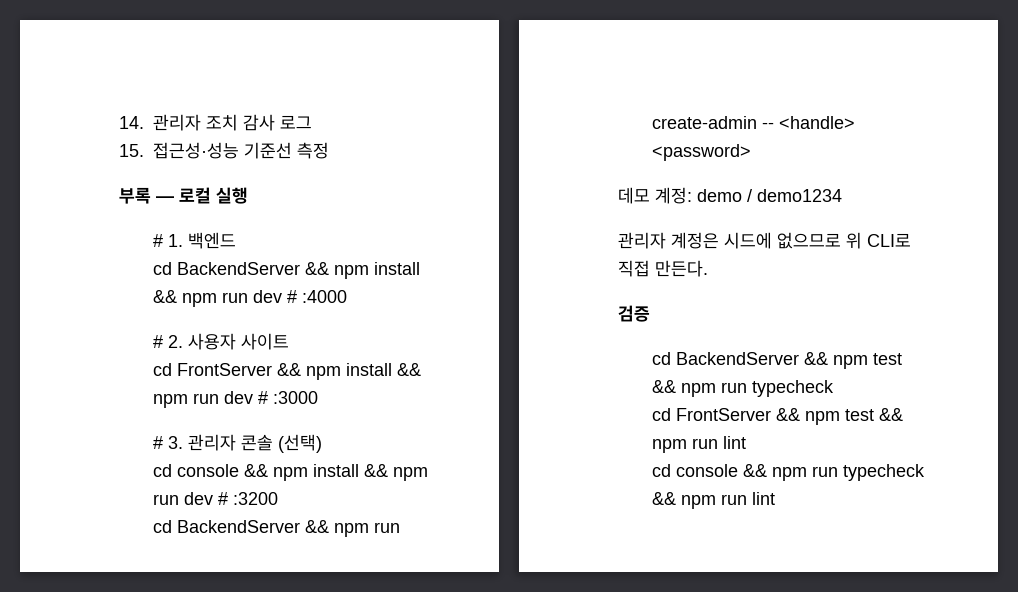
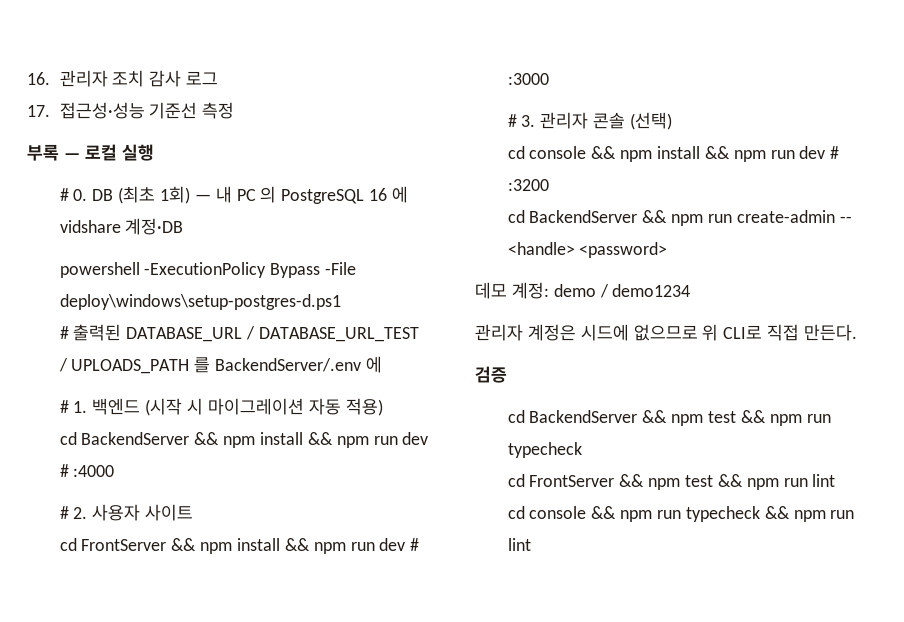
- 14. 관리자 조치 감사 로그
+ 16. 관리자 조치 감사 로그
- 15. 접근성·성능 기준선 측정
+ 17. 접근성·성능 기준선 측정
- # 1. 백엔드
+ # 0. DB (최초 1회) — 내 PC 의 PostgreSQL 16 에 vidshare 계정·DB
+ powershell -ExecutionPolicy Bypass -File deploy\windows\setup-postgres-d.ps1
+ # 출력된 DATABASE_URL / DATABASE_URL_TEST / UPLOADS_PATH 를 BackendServer/.env 에
+ # 1. 백엔드 (시작 시 마이그레이션 자동 적용)

